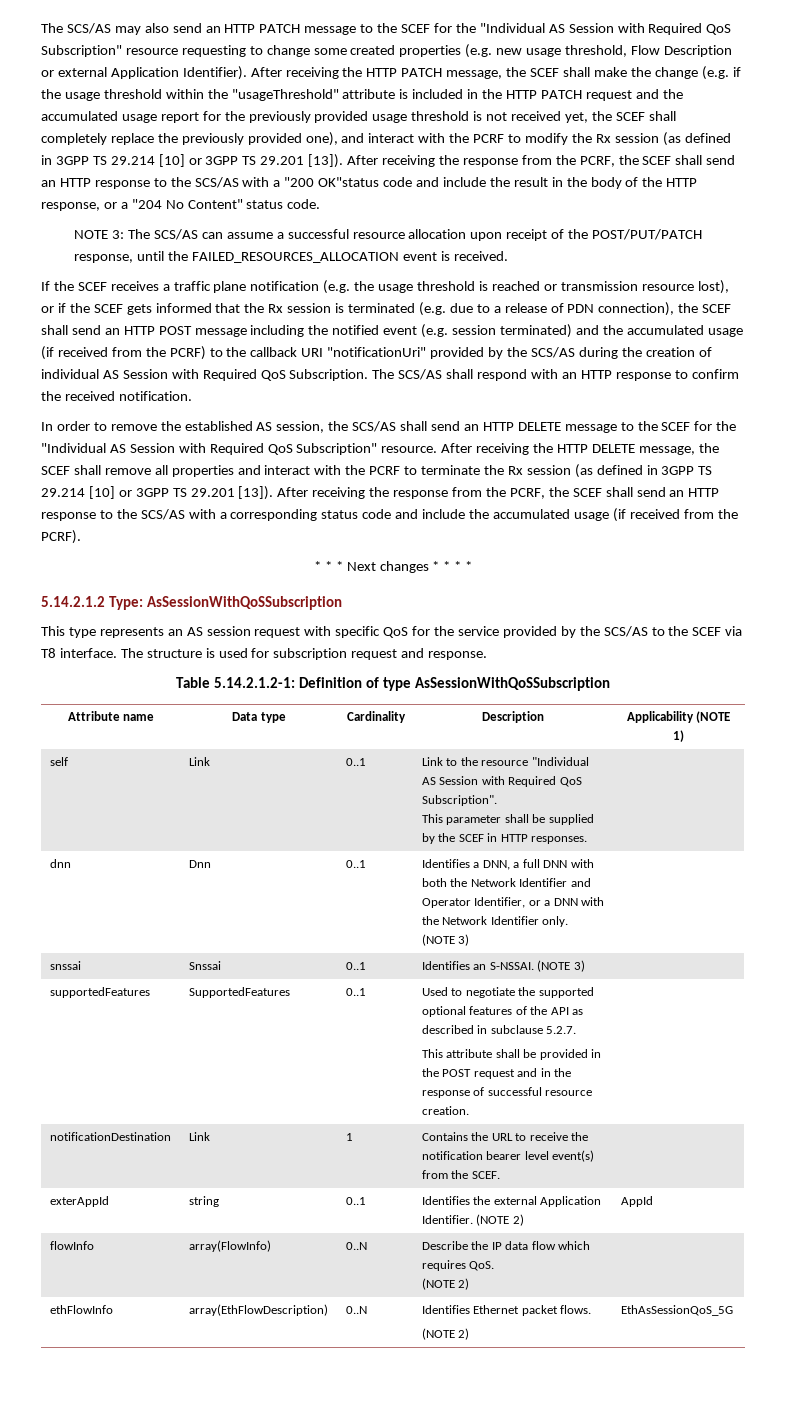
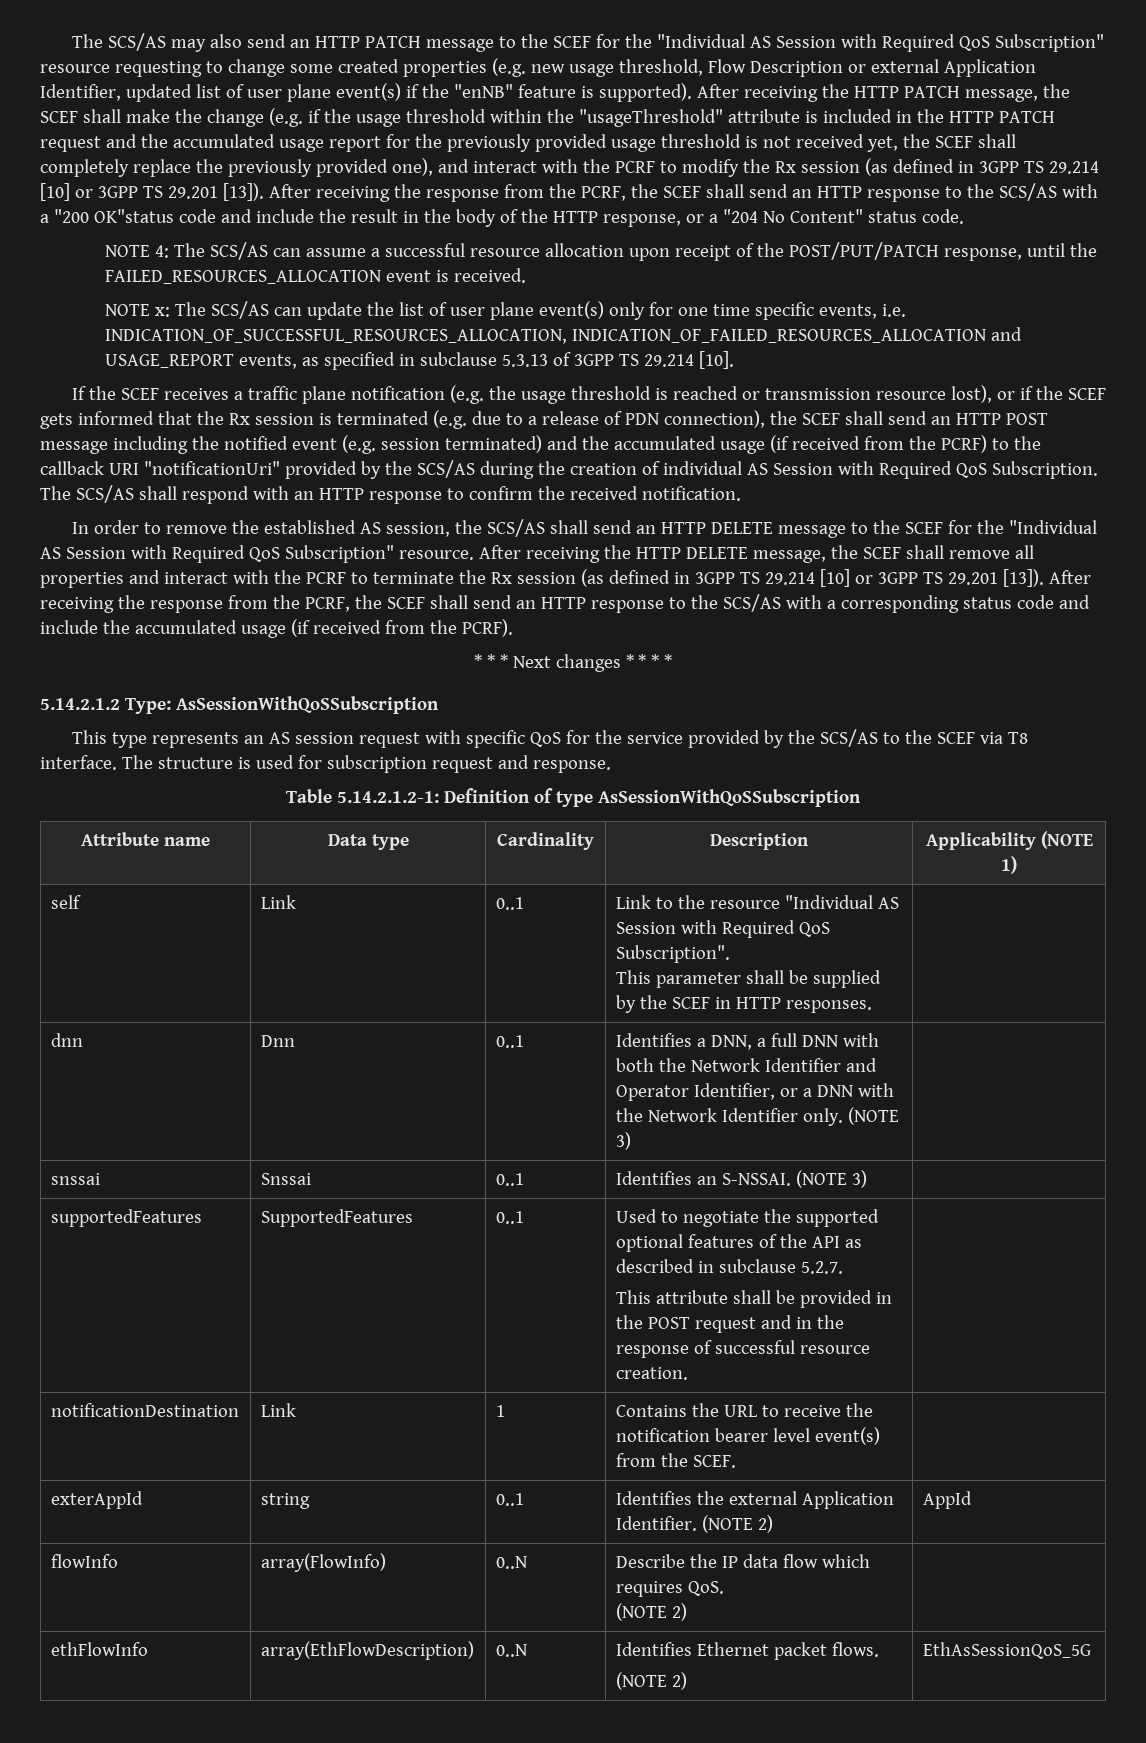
- The SCS/AS may also send an HTTP PATCH message to the SCEF for the "Individual AS Session with Required QoS Subscription" resource requesting to change some created properties (e.g. new usage threshold, Flow Description or external Application Identifier).
+ The SCS/AS may also send an HTTP PATCH message to the SCEF for the "Individual AS Session with Required QoS Subscription" resource requesting to change some created properties (e.g. new usage threshold, Flow Description or external Application Identifier, updated list of user plane event(s) if the "enNB" feature is supported).
- NOTE 3: The SCS/AS can assume a successful resource allocation upon receipt of the POST/PUT/PATCH response, until the FAILED_RESOURCES_ALLOCATION event is received.
+ NOTE 4: The SCS/AS can assume a successful resource allocation upon receipt of the POST/PUT/PATCH response, until the FAILED_RESOURCES_ALLOCATION event is received.
+ NOTE x: The SCS/AS can update the list of user plane event(s) only for one time specific events, i.e. INDICATION_OF_SUCCESSFUL_RESOURCES_ALLOCATION, INDICATION_OF_FAILED_RESOURCES_ALLOCATION and USAGE_REPORT events, as specified in subclause 5.3.13 of 3GPP TS 29.214 [10].

